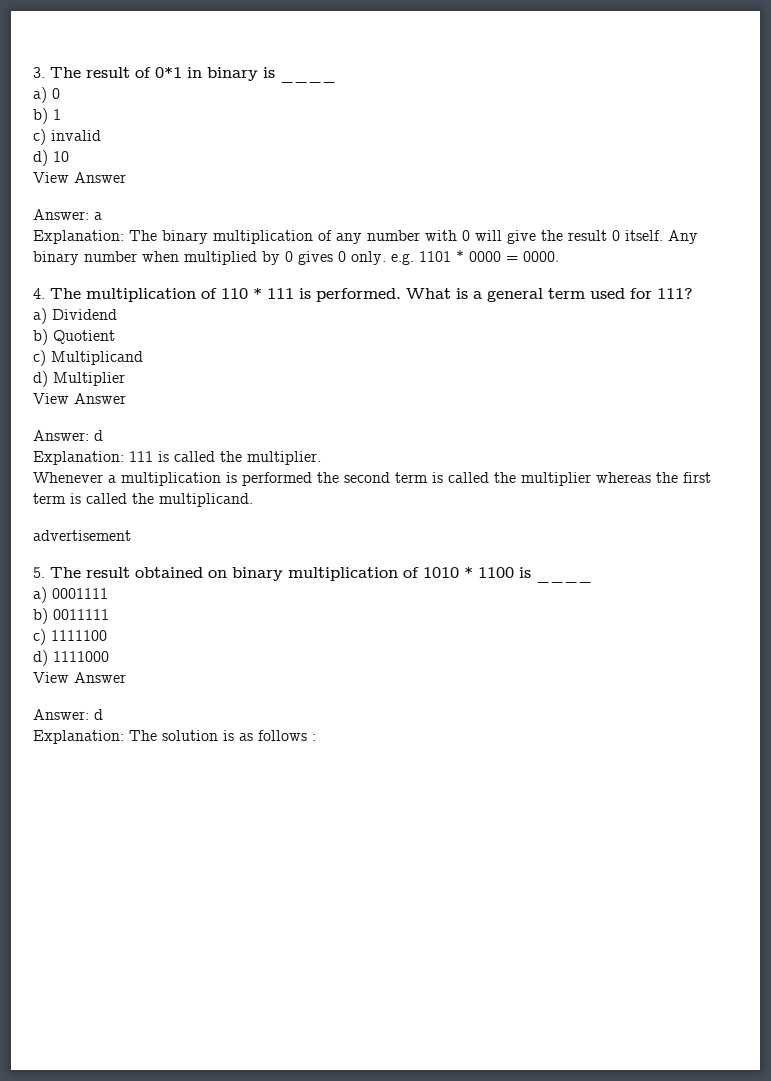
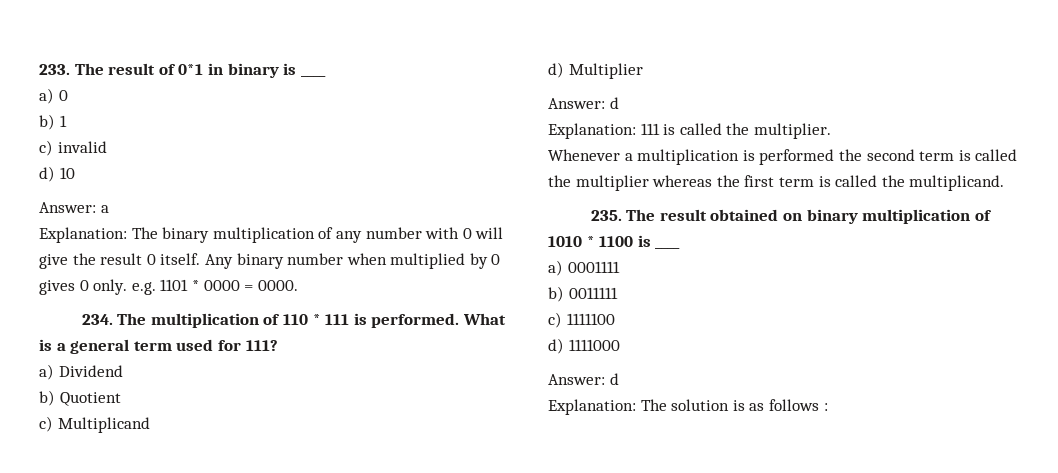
- 3. The result of 0*1 in binary is ____
+ 233. The result of 0*1 in binary is ____
  d) 10
- View Answer
- 4. The multiplication of 110 * 111 is performed.
+ 234. The multiplication of 110 * 111 is performed.
  d) Multiplier
- View Answer
- advertisement
- 5. The result obtained on binary multiplication of 1010 * 1100 is ____
+ 235. The result obtained on binary multiplication of 1010 * 1100 is ____
  d) 1111000
- View Answer

